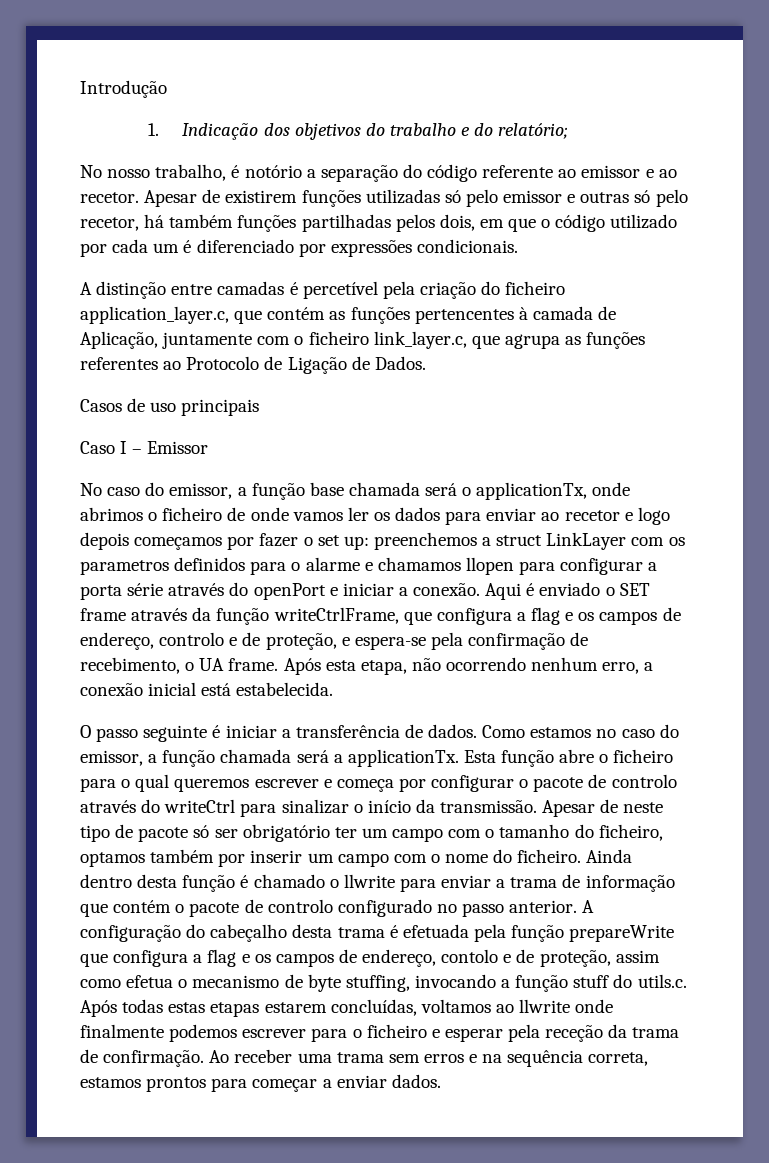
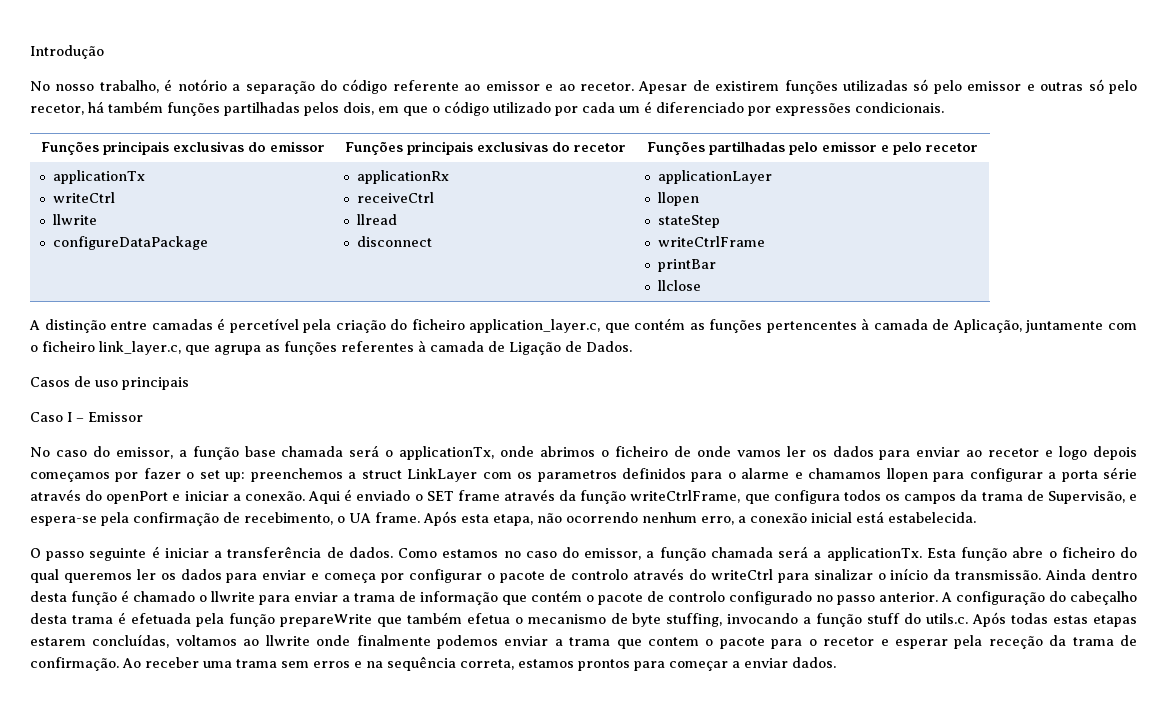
- 1. Indicação dos objetivos do trabalho e do relatório;
+ Funções principais exclusivas do emissor | Funções principais exclusivas do recetor | Funções partilhadas pelo emissor e pelo recetor
+ applicationTx
+ writeCtrl
+ llwrite
+ configureDataPackage | applicationRx
+ receiveCtrl
+ llread
+ disconnect | applicationLayer
+ llopen
+ stateStep
+ writeCtrlFrame
+ printBar
+ llclose
- A distinção entre camadas é percetível pela criação do ficheiro application_layer.c, que contém as funções pertencentes à camada de Aplicação, juntamente com o ficheiro link_layer.c, que agrupa as funções referentes ao Protocolo de Ligação de Dados.
+ A distinção entre camadas é percetível pela criação do ficheiro application_layer.c, que contém as funções pertencentes à camada de Aplicação, juntamente com o ficheiro link_layer.c, que agrupa as funções referentes à camada de Ligação de Dados.
- Aqui é enviado o SET frame através da função writeCtrlFrame, que configura a flag e os campos de endereço, controlo e de proteção, e espera-se pela confirmação de recebimento, o UA frame.
+ Aqui é enviado o SET frame através da função writeCtrlFrame, que configura todos os campos da trama de Supervisão, e espera-se pela confirmação de recebimento, o UA frame.
- Esta função abre o ficheiro para o qual queremos escrever e começa por configurar o pacote de controlo através do writeCtrl para sinalizar o início da transmissão.
+ Esta função abre o ficheiro do qual queremos ler os dados para enviar e começa por configurar o pacote de controlo através do writeCtrl para sinalizar o início da transmissão.
- Apesar de neste tipo de pacote só ser obrigatório ter um campo com o tamanho do ficheiro, optamos também por inserir um campo com o nome do ficheiro.
- A configuração do cabeçalho desta trama é efetuada pela função prepareWrite que configura a flag e os campos de endereço, contolo e de proteção, assim como efetua o mecanismo de byte stuffing, invocando a função stuff do utils.c. Após todas estas etapas estarem concluídas, voltamos ao llwrite onde finalmente podemos escrever para o ficheiro e esperar pela receção da trama de confirmação.
+ A configuração do cabeçalho desta trama é efetuada pela função prepareWrite que também efetua o mecanismo de byte stuffing, invocando a função stuff do utils.c. Após todas estas etapas estarem concluídas, voltamos ao llwrite onde finalmente podemos enviar a trama que contem o pacote para o recetor e esperar pela receção da trama de confirmação.

